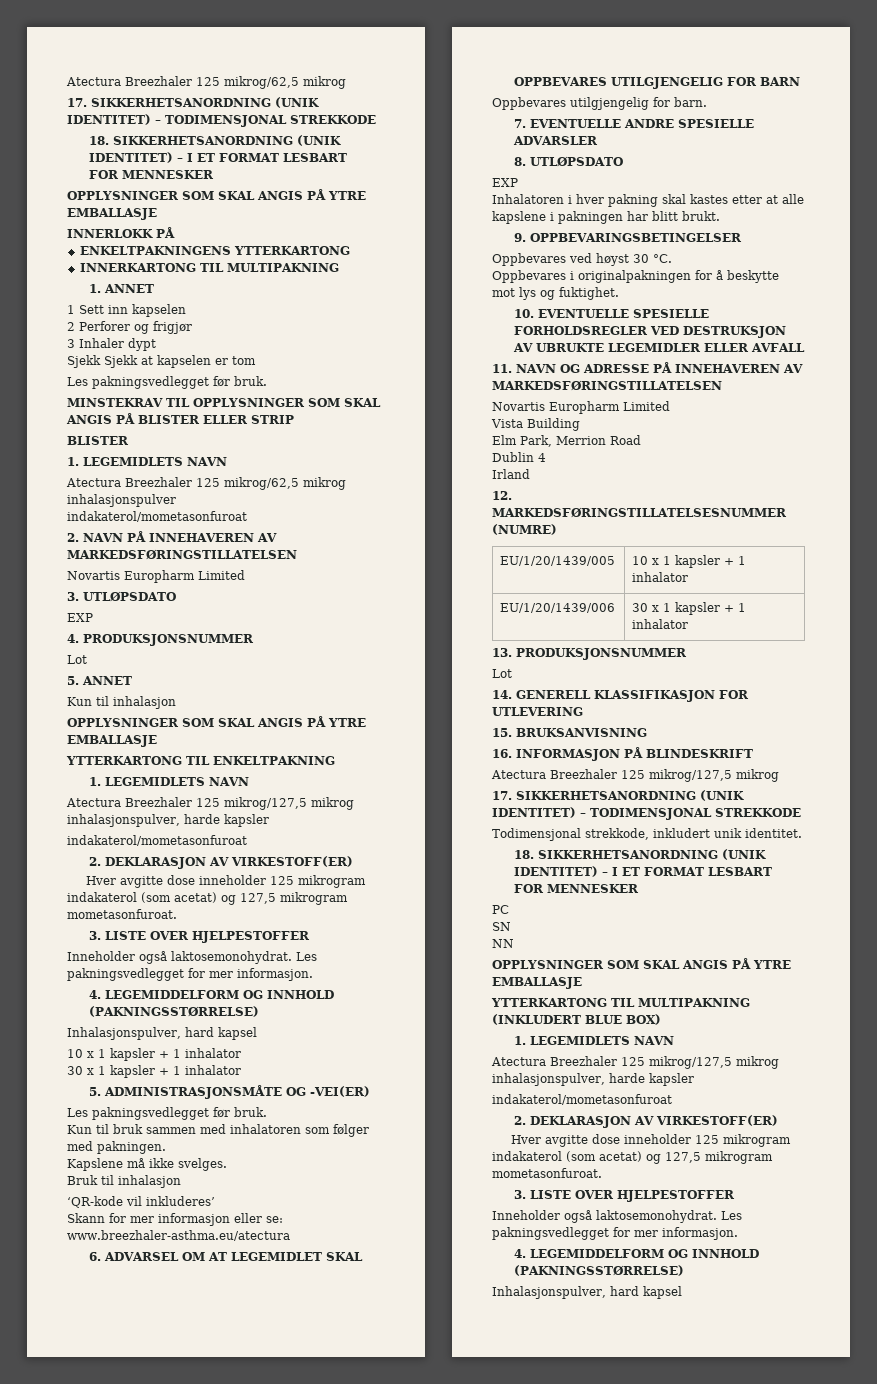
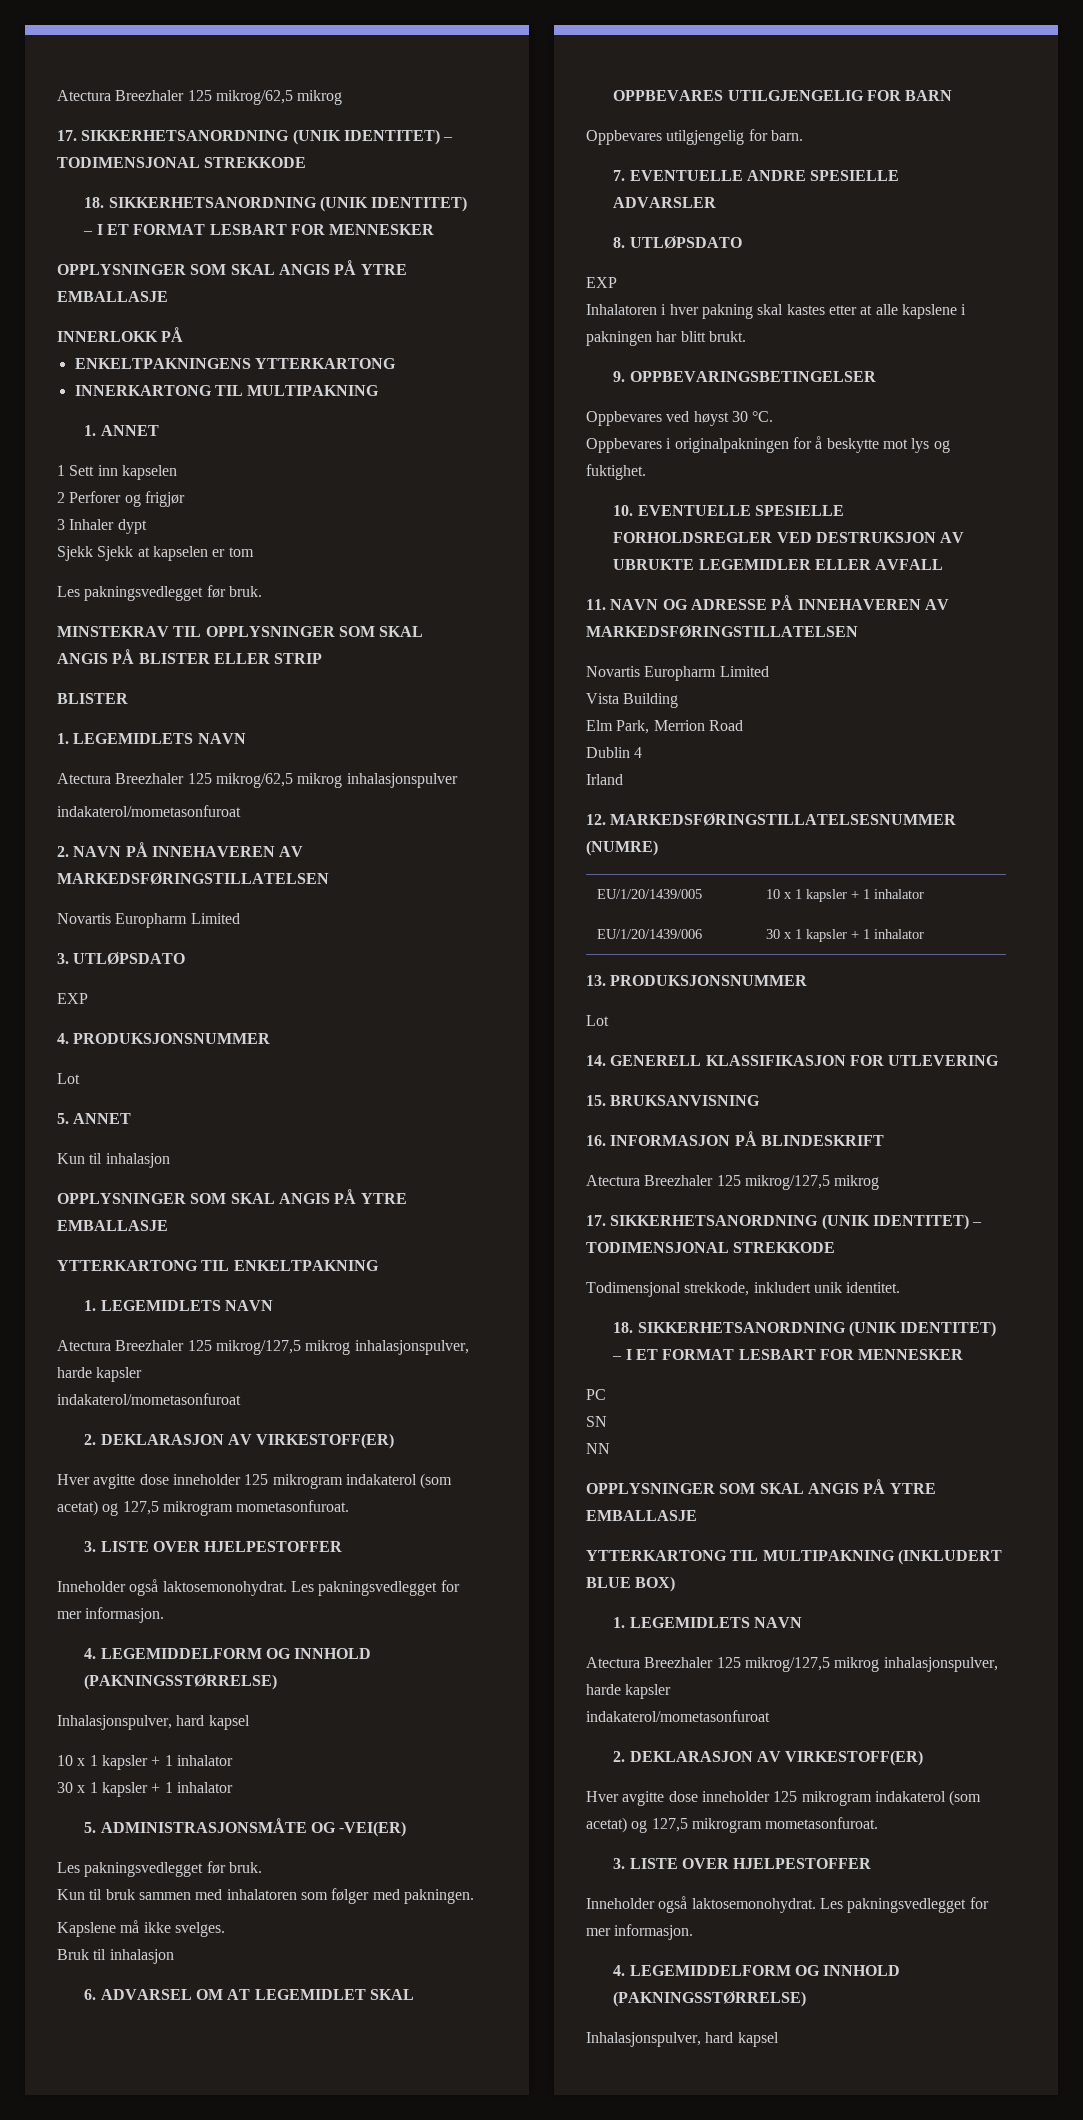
- ‘QR-kode vil inkluderes’
- Skann for mer informasjon eller se: www.breezhaler-asthma.eu/atectura

